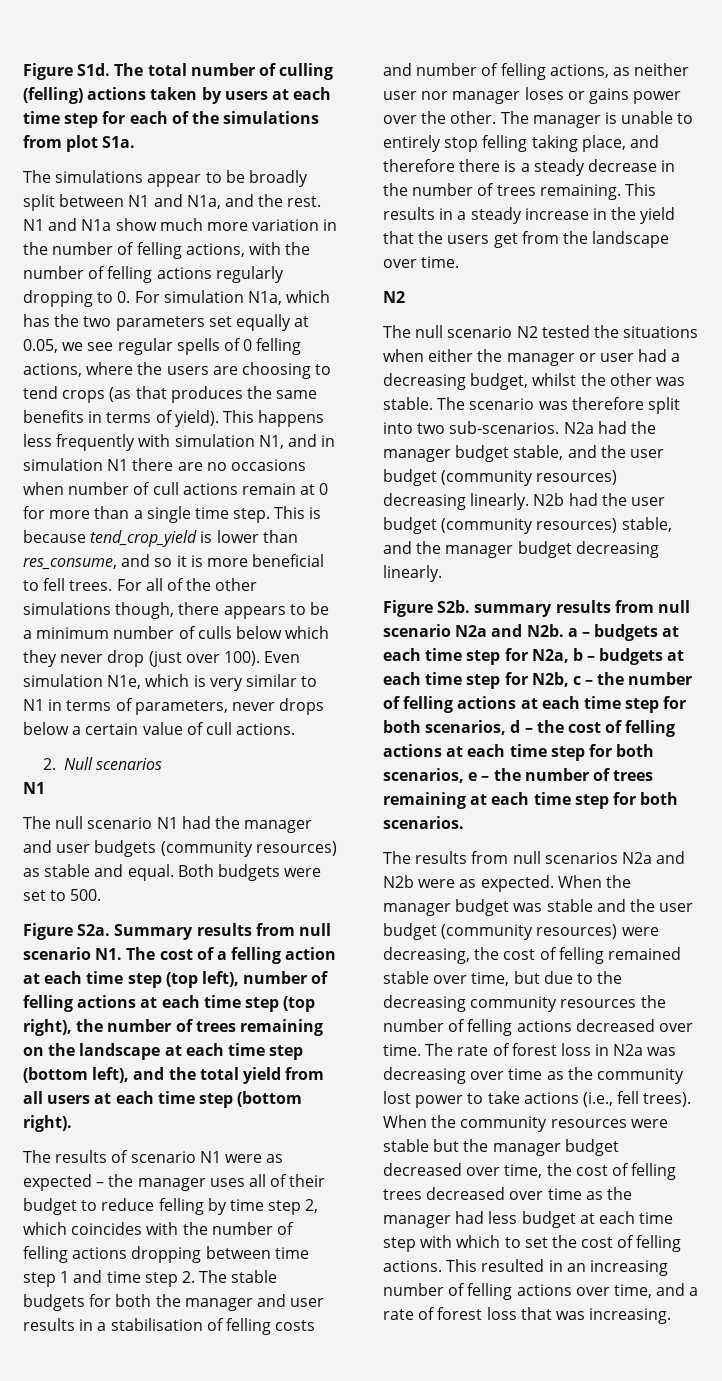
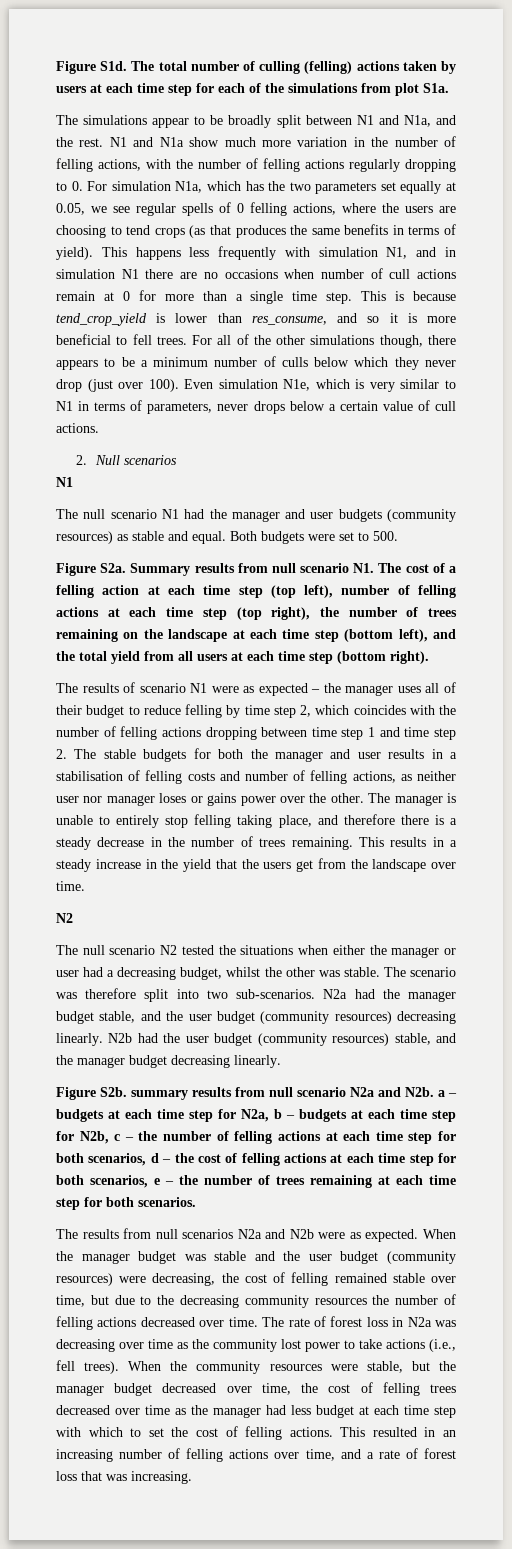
- When the community resources were stable but the manager budget decreased over time, the cost of felling trees decreased over time as the manager had less budget at each time step with which to set the cost of felling actions.
+ When the community resources were stable, but the manager budget decreased over time, the cost of felling trees decreased over time as the manager had less budget at each time step with which to set the cost of felling actions.

